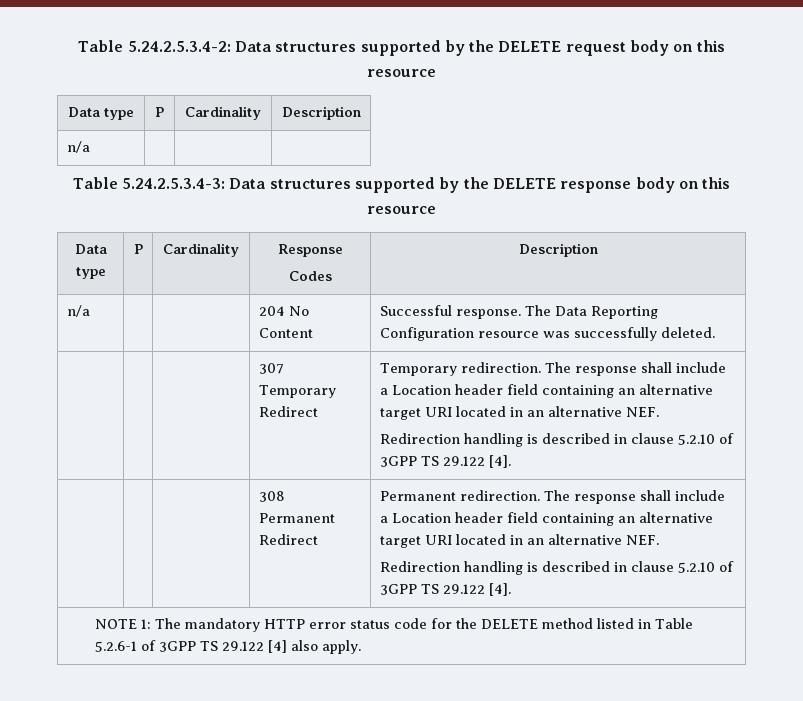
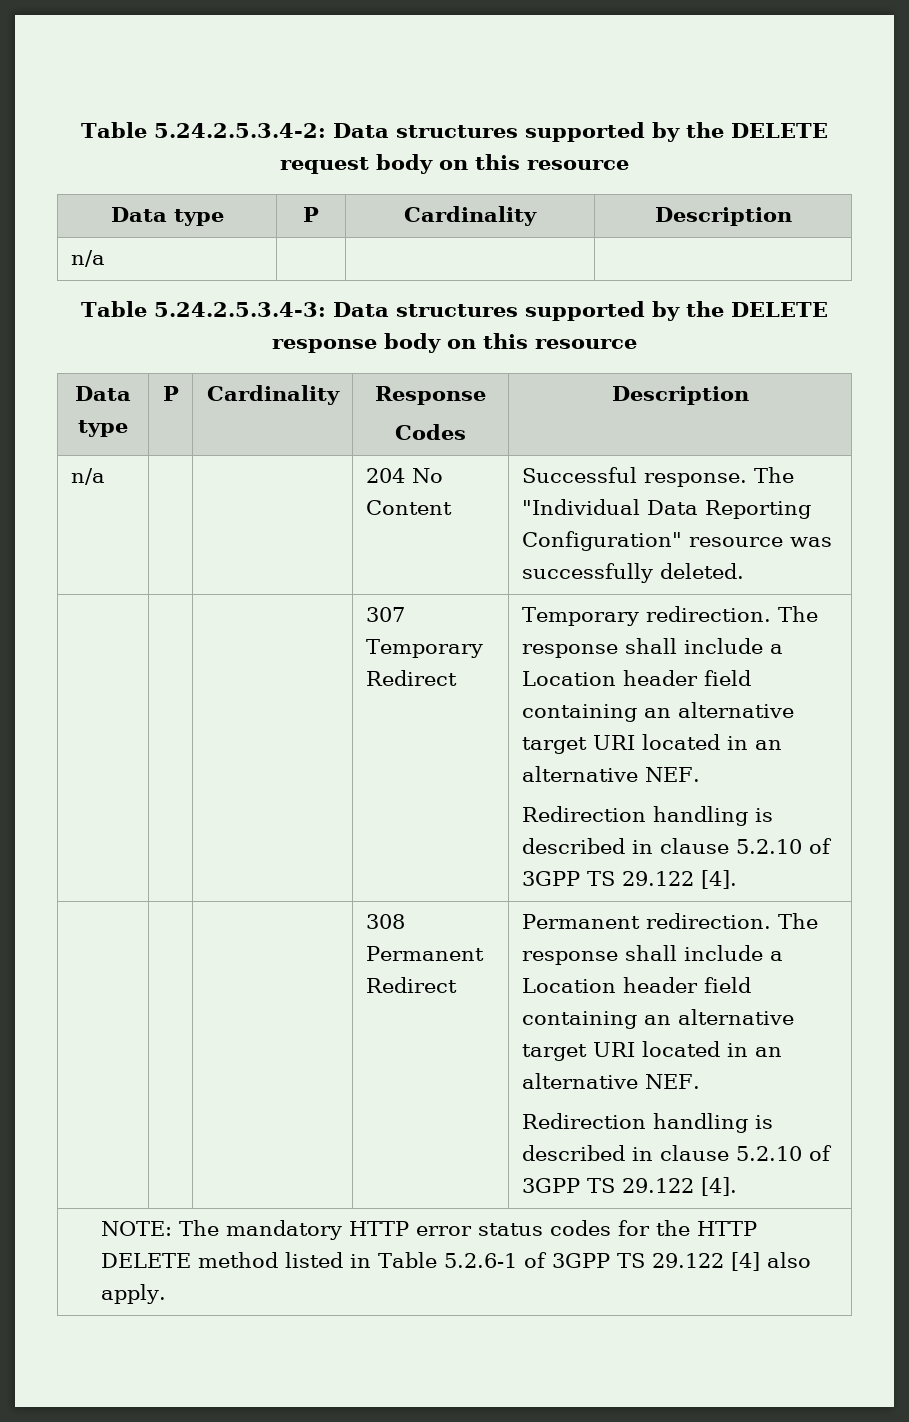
- n/a | | | 204 No Content | Successful response. The Data Reporting Configuration resource was successfully deleted.
+ n/a | | | 204 No Content | Successful response. The "Individual Data Reporting Configuration" resource was successfully deleted.
- NOTE 1: The mandatory HTTP error status code for the DELETE method listed in Table 5.2.6-1 of 3GPP TS 29.122 [4] also apply.
+ NOTE: The mandatory HTTP error status codes for the HTTP DELETE method listed in Table 5.2.6-1 of 3GPP TS 29.122 [4] also apply.

